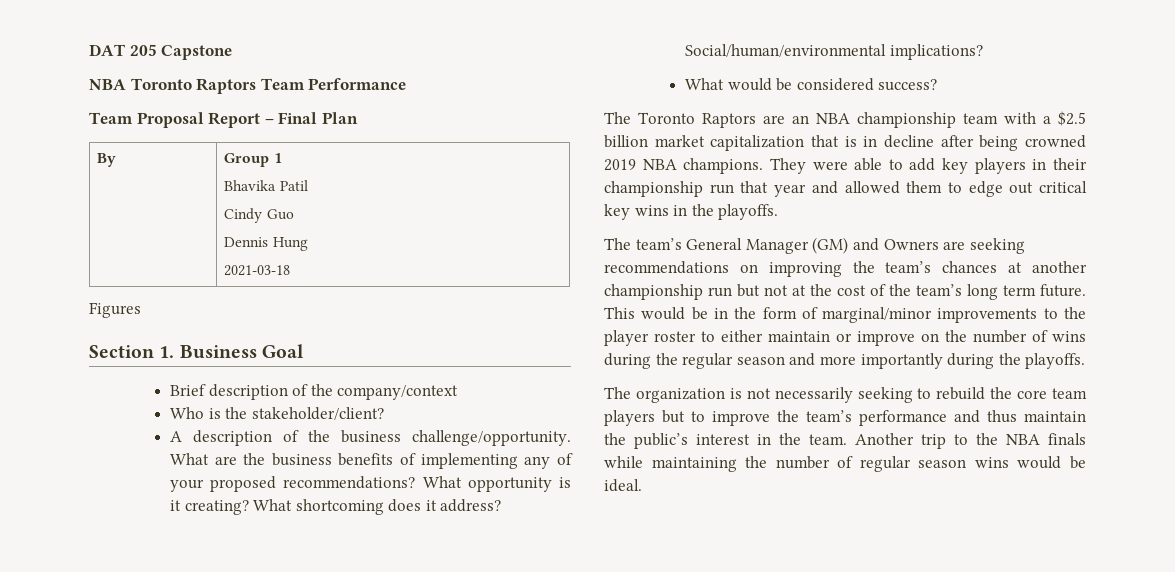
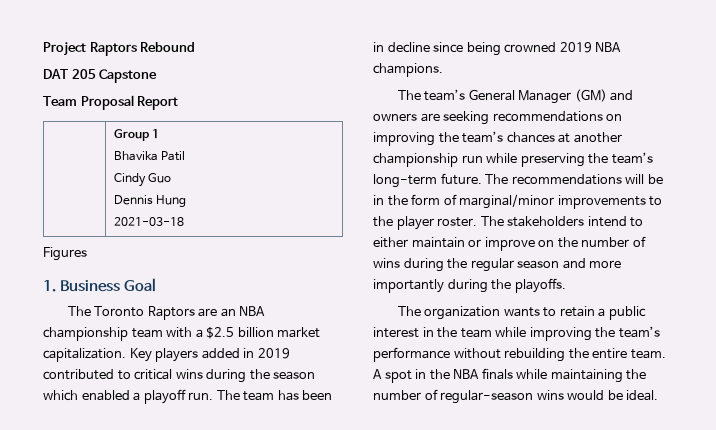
+ Project Raptors Rebound
- NBA Toronto Raptors Team Performance
- Team Proposal Report – Final Plan
- By | Group 1
+ Team Proposal Report
+ | Group 1
- Section 1. Business Goal
+ 1. Business Goal
- Brief description of the company/context
- Who is the stakeholder/client?
- A description of the business challenge/opportunity. What are the business benefits of implementing any of your proposed recommendations? What opportunity is it creating? What shortcoming does it address? Social/human/environmental implications?
- What would be considered success?
- The Toronto Raptors are an NBA championship team with a $2.5 billion market capitalization that is in decline after being crowned 2019 NBA champions. They were able to add key players in their championship run that year and allowed them to edge out critical key wins in the playoffs.
+ The Toronto Raptors are an NBA championship team with a $2.5 billion market capitalization. Key players added in 2019 contributed to critical wins during the season which enabled a playoff run. The team has been in decline since being crowned 2019 NBA champions.
- The team’s General Manager (GM) and Owners are seeking recommendations on improving the team’s chances at another championship run but not at the cost of the team’s long term future. This would be in the form of marginal/minor improvements to the player roster to either maintain or improve on the number of wins during the regular season and more importantly during the playoffs.
+ The team’s General Manager (GM) and owners are seeking recommendations on improving the team’s chances at another championship run while preserving the team’s long-term future. The recommendations will be in the form of marginal/minor improvements to the player roster. The stakeholders intend to either maintain or improve on the number of wins during the regular season and more importantly during the playoffs.
- The organization is not necessarily seeking to rebuild the core team players but to improve the team’s performance and thus maintain the public’s interest in the team. Another trip to the NBA finals while maintaining the number of regular season wins would be ideal.
+ The organization wants to retain a public interest in the team while improving the team’s performance without rebuilding the entire team. A spot in the NBA finals while maintaining the number of regular-season wins would be ideal.

